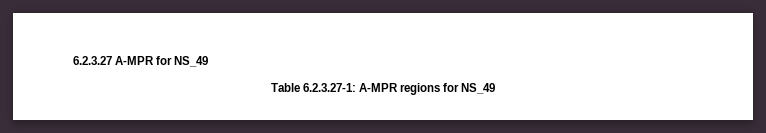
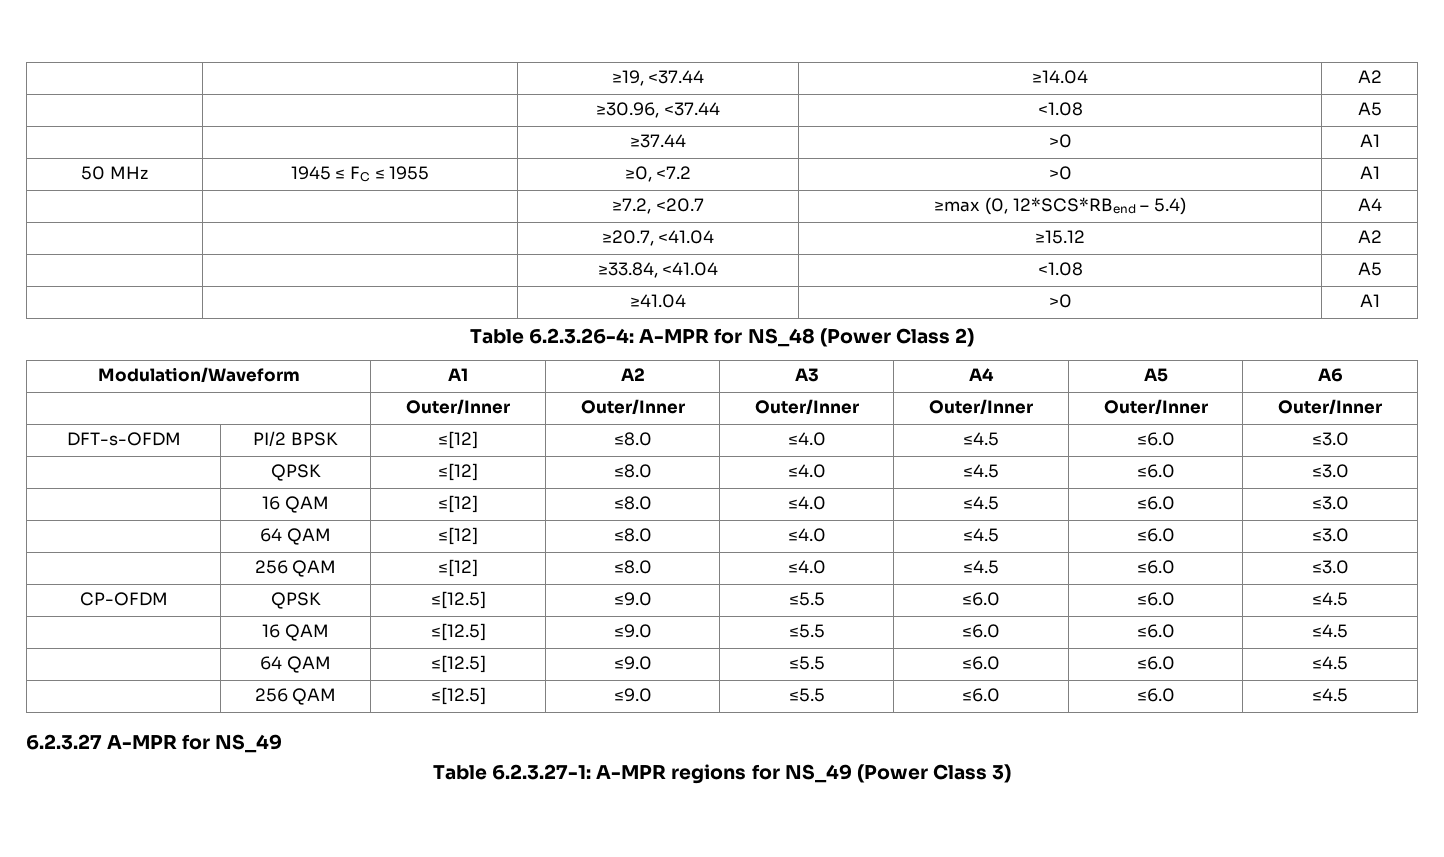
+ | | ≥19, <37.44 | ≥14.04 | A2
+ | | ≥30.96, <37.44 | <1.08 | A5
+ | | ≥37.44 | >0 | A1
+ 50 MHz | 1945 ≤ FC ≤ 1955 | ≥0, <7.2 | >0 | A1
+ | | ≥7.2, <20.7 | ≥max (0, 12*SCS*RBend – 5.4) | A4
+ | | ≥20.7, <41.04 | ≥15.12 | A2
+ | | ≥33.84, <41.04 | <1.08 | A5
+ | | ≥41.04 | >0 | A1
+ Table 6.2.3.26-4: A-MPR for NS_48 (Power Class 2)
+ Modulation/Waveform | A1 | A2 | A3 | A4 | A5 | A6
+ | Outer/Inner | Outer/Inner | Outer/Inner | Outer/Inner | Outer/Inner | Outer/Inner
+ DFT-s-OFDM | PI/2 BPSK | ≤[12] | ≤8.0 | ≤4.0 | ≤4.5 | ≤6.0 | ≤3.0
+ | QPSK | ≤[12] | ≤8.0 | ≤4.0 | ≤4.5 | ≤6.0 | ≤3.0
+ | 16 QAM | ≤[12] | ≤8.0 | ≤4.0 | ≤4.5 | ≤6.0 | ≤3.0
+ | 64 QAM | ≤[12] | ≤8.0 | ≤4.0 | ≤4.5 | ≤6.0 | ≤3.0
+ | 256 QAM | ≤[12] | ≤8.0 | ≤4.0 | ≤4.5 | ≤6.0 | ≤3.0
+ CP-OFDM | QPSK | ≤[12.5] | ≤9.0 | ≤5.5 | ≤6.0 | ≤6.0 | ≤4.5
+ | 16 QAM | ≤[12.5] | ≤9.0 | ≤5.5 | ≤6.0 | ≤6.0 | ≤4.5
+ | 64 QAM | ≤[12.5] | ≤9.0 | ≤5.5 | ≤6.0 | ≤6.0 | ≤4.5
+ | 256 QAM | ≤[12.5] | ≤9.0 | ≤5.5 | ≤6.0 | ≤6.0 | ≤4.5
- Table 6.2.3.27-1: A-MPR regions for NS_49
+ Table 6.2.3.27-1: A-MPR regions for NS_49 (Power Class 3)

